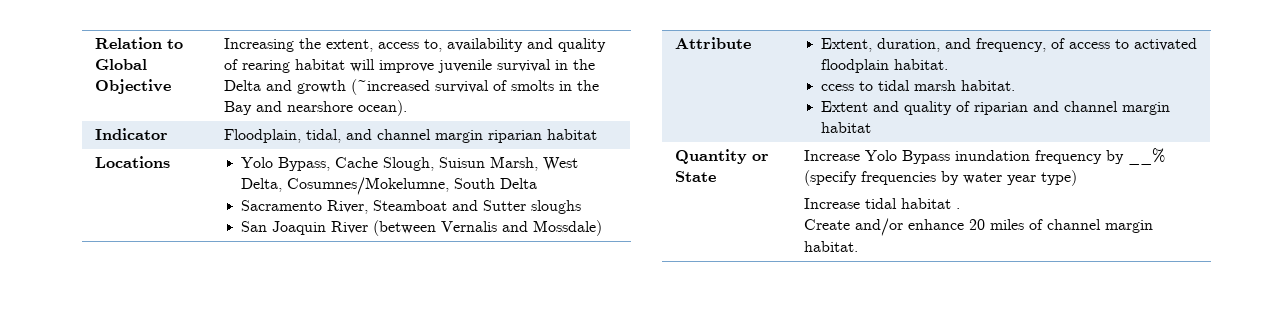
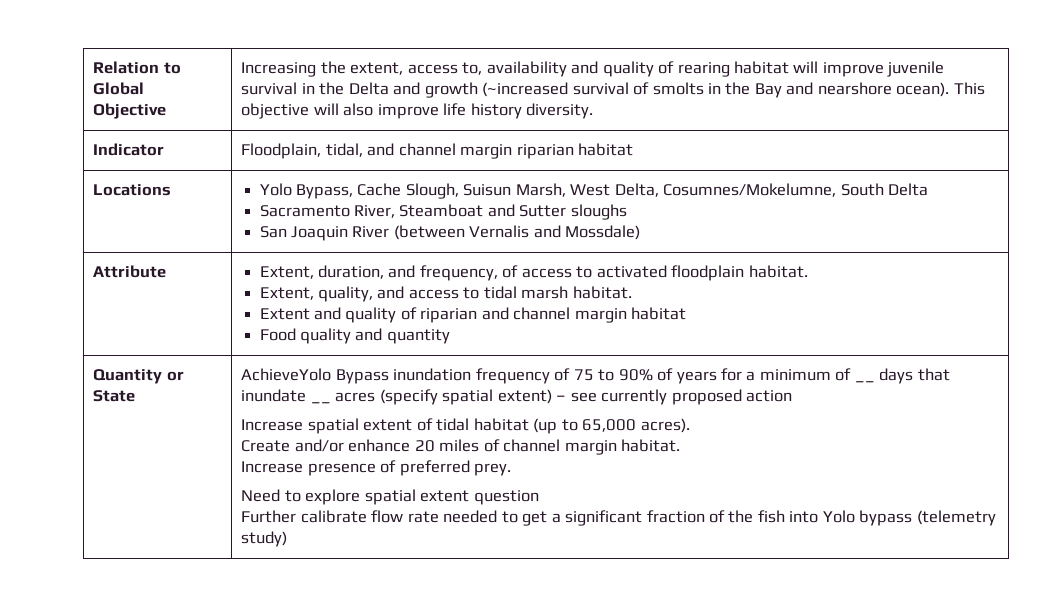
+ This objective will also improve life history diversity.
  Attribute | Extent, duration, and frequency, of access to activated floodplain habitat.
- ccess to tidal marsh habitat.
+ Extent, quality, and access to tidal marsh habitat.
  Extent and quality of riparian and channel margin habitat
+ Food quality and quantity
- Increase Yolo Bypass inundation frequency by __% (specify frequencies by water year type)
- Increase tidal habitat .
+ AchieveYolo Bypass inundation frequency of 75 to 90% of years for a minimum of __ days that inundate __ acres (specify spatial extent) – see currently proposed action
+ Increase spatial extent of tidal habitat (up to 65,000 acres).
+ Increase presence of preferred prey.
+ Need to explore spatial extent question
+ Further calibrate flow rate needed to get a significant fraction of the fish into Yolo bypass (telemetry study)

